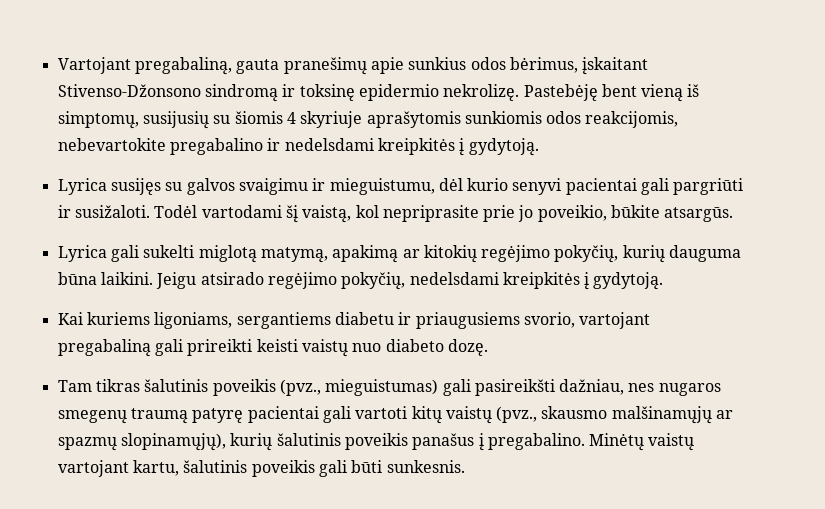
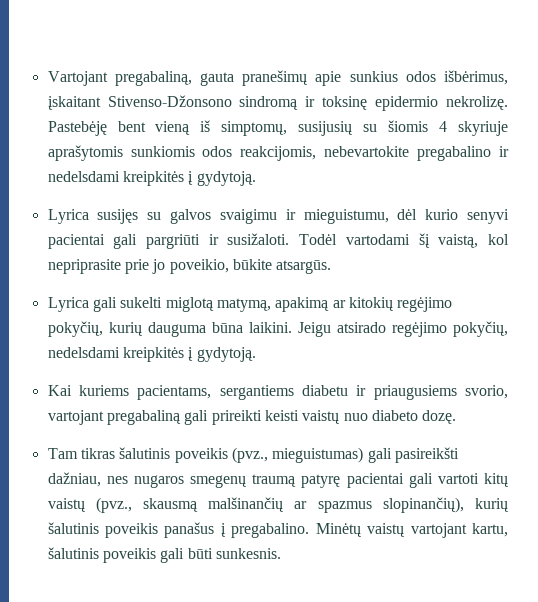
- Vartojant pregabaliną, gauta pranešimų apie sunkius odos bėrimus, įskaitant Stivenso-Džonsono sindromą ir toksinę epidermio nekrolizę.
+ Vartojant pregabaliną, gauta pranešimų apie sunkius odos išbėrimus, įskaitant Stivenso-Džonsono sindromą ir toksinę epidermio nekrolizę.
- Kai kuriems ligoniams, sergantiems diabetu ir priaugusiems svorio, vartojant pregabaliną gali prireikti keisti vaistų nuo diabeto dozę.
+ Kai kuriems pacientams, sergantiems diabetu ir priaugusiems svorio, vartojant pregabaliną gali prireikti keisti vaistų nuo diabeto dozę.
- Tam tikras šalutinis poveikis (pvz., mieguistumas) gali pasireikšti dažniau, nes nugaros smegenų traumą patyrę pacientai gali vartoti kitų vaistų (pvz., skausmo malšinamųjų ar spazmų slopinamųjų), kurių šalutinis poveikis panašus į pregabalino.
+ Tam tikras šalutinis poveikis (pvz., mieguistumas) gali pasireikšti dažniau, nes nugaros smegenų traumą patyrę pacientai gali vartoti kitų vaistų (pvz., skausmą malšinančių ar spazmus slopinančių), kurių šalutinis poveikis panašus į pregabalino.

